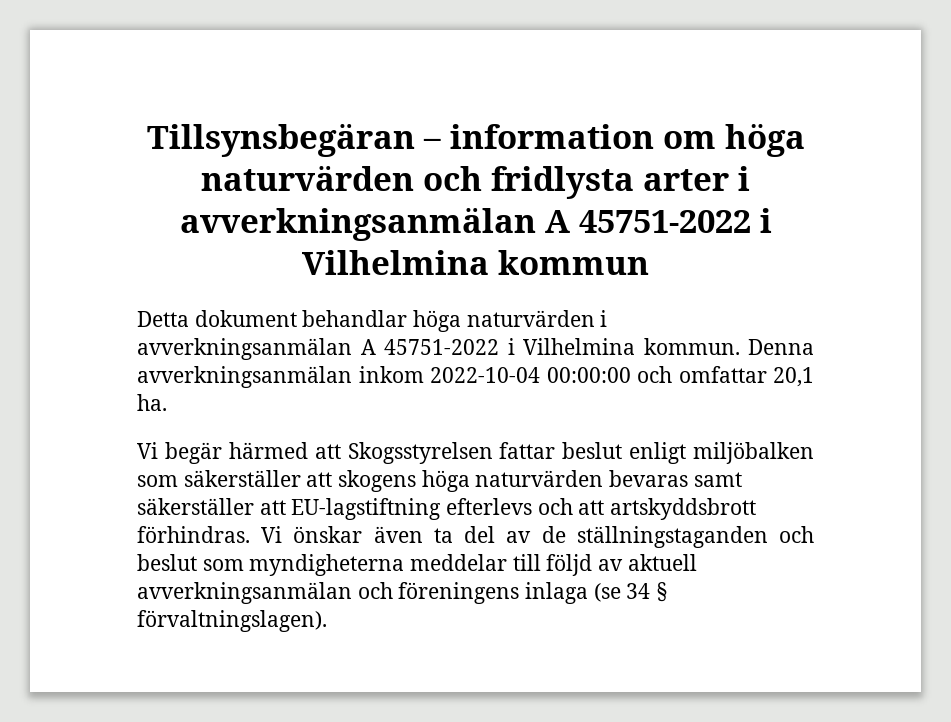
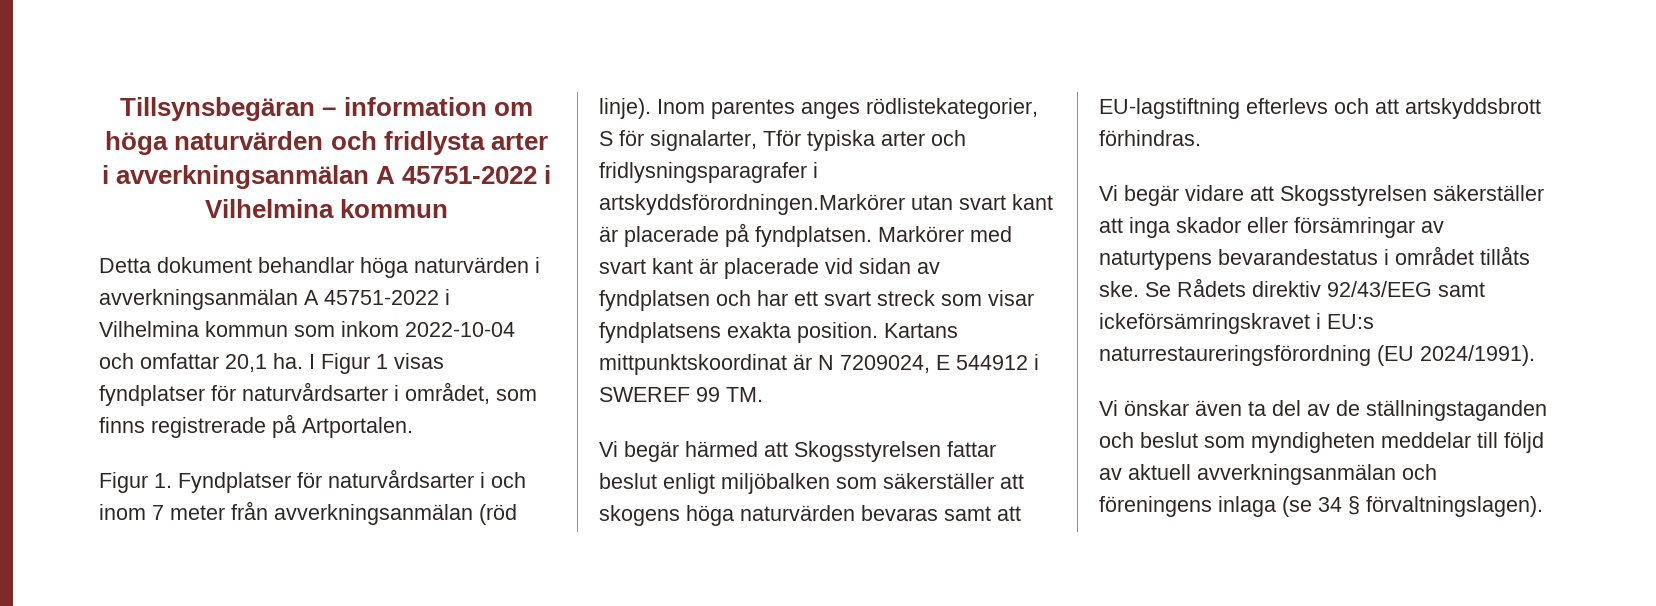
- Detta dokument behandlar höga naturvärden i avverkningsanmälan A 45751-2022 i Vilhelmina kommun. Denna avverkningsanmälan inkom 2022-10-04 00:00:00 och omfattar 20,1 ha.
+ Detta dokument behandlar höga naturvärden i avverkningsanmälan A 45751-2022 i Vilhelmina kommun som inkom 2022-10-04 och omfattar 20,1 ha. I Figur 1 visas fyndplatser för naturvårdsarter i området, som finns registrerade på Artportalen.
+ Figur 1. Fyndplatser för naturvårdsarter i och inom 7 meter från avverkningsanmälan (röd linje). Inom parentes anges rödlistekategorier, S för signalarter, Tför typiska arter och fridlysningsparagrafer i artskyddsförordningen.Markörer utan svart kant är placerade på fyndplatsen. Markörer med svart kant är placerade vid sidan av fyndplatsen och har ett svart streck som visar fyndplatsens exakta position. Kartans mittpunktskoordinat är N 7209024, E 544912 i SWEREF 99 TM.
- Vi begär härmed att Skogsstyrelsen fattar beslut enligt miljöbalken som säkerställer att skogens höga naturvärden bevaras samt säkerställer att EU-lagstiftning efterlevs och att artskyddsbrott förhindras. Vi önskar även ta del av de ställningstaganden och beslut som myndigheterna meddelar till följd av aktuell avverkningsanmälan och föreningens inlaga (se 34 § förvaltningslagen).
+ Vi begär härmed att Skogsstyrelsen fattar beslut enligt miljöbalken som säkerställer att skogens höga naturvärden bevaras samt att EU-lagstiftning efterlevs och att artskyddsbrott förhindras.
+ Vi begär vidare att Skogsstyrelsen säkerställer att inga skador eller försämringar av naturtypens bevarandestatus i området tillåts ske. Se Rådets direktiv 92/43/EEG samt ickeförsämringskravet i EU:s naturrestaureringsförordning (EU 2024/1991).
+ Vi önskar även ta del av de ställningstaganden och beslut som myndigheten meddelar till följd av aktuell avverkningsanmälan och föreningens inlaga (se 34 § förvaltningslagen).

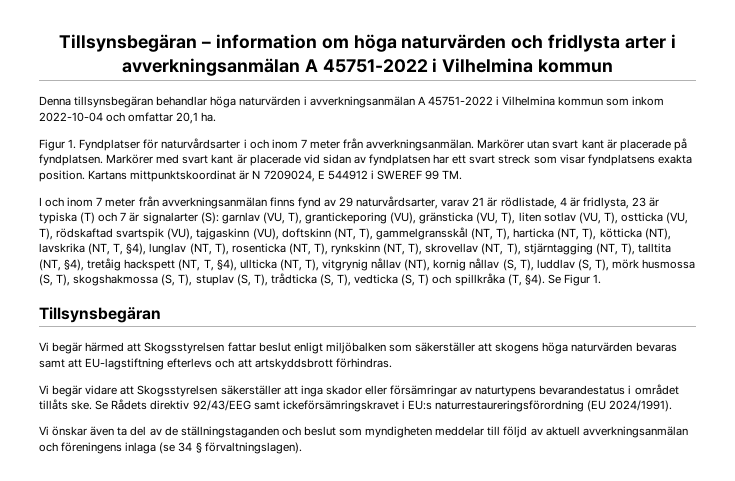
- Detta dokument behandlar höga naturvärden i avverkningsanmälan A 45751-2022 i Vilhelmina kommun som inkom 2022-10-04 och omfattar 20,1 ha. I Figur 1 visas fyndplatser för naturvårdsarter i området, som finns registrerade på Artportalen.
+ Denna tillsynsbegäran behandlar höga naturvärden i avverkningsanmälan A 45751-2022 i Vilhelmina kommun som inkom 2022-10-04 och omfattar 20,1 ha.
- Figur 1. Fyndplatser för naturvårdsarter i och inom 7 meter från avverkningsanmälan (röd linje). Inom parentes anges rödlistekategorier, S för signalarter, Tför typiska arter och fridlysningsparagrafer i artskyddsförordningen.Markörer utan svart kant är placerade på fyndplatsen.
+ Figur 1. Fyndplatser för naturvårdsarter i och inom 7 meter från avverkningsanmälan. Markörer utan svart kant är placerade på fyndplatsen.
- Markörer med svart kant är placerade vid sidan av fyndplatsen och har ett svart streck som visar fyndplatsens exakta position.
+ Markörer med svart kant är placerade vid sidan av fyndplatsen har ett svart streck som visar fyndplatsens exakta position.
+ I och inom 7 meter från avverkningsanmälan finns fynd av 29 naturvårdsarter, varav 21 är rödlistade, 4 är fridlysta, 23 är typiska (T) och 7 är signalarter (S): garnlav (VU, T), grantickeporing (VU), gränsticka (VU, T), liten sotlav (VU, T), ostticka (VU, T), rödskaftad svartspik (VU), tajgaskinn (VU), doftskinn (NT, T), gammelgransskål (NT, T), harticka (NT, T), kötticka (NT), lavskrika (NT, T, §4), lunglav (NT, T), rosenticka (NT, T), rynkskinn (NT, T), skrovellav (NT, T), stjärntagging (NT, T), talltita (NT, §4), tretåig hackspett (NT, T, §4), ullticka (NT, T), vitgrynig nållav (NT), kornig nållav (S, T), luddlav (S, T), mörk husmossa (S, T), skogshakmossa (S, T), stuplav (S, T), trådticka (S, T), vedticka (S, T) och spillkråka (T, §4). Se Figur 1.
+ Tillsynsbegäran

